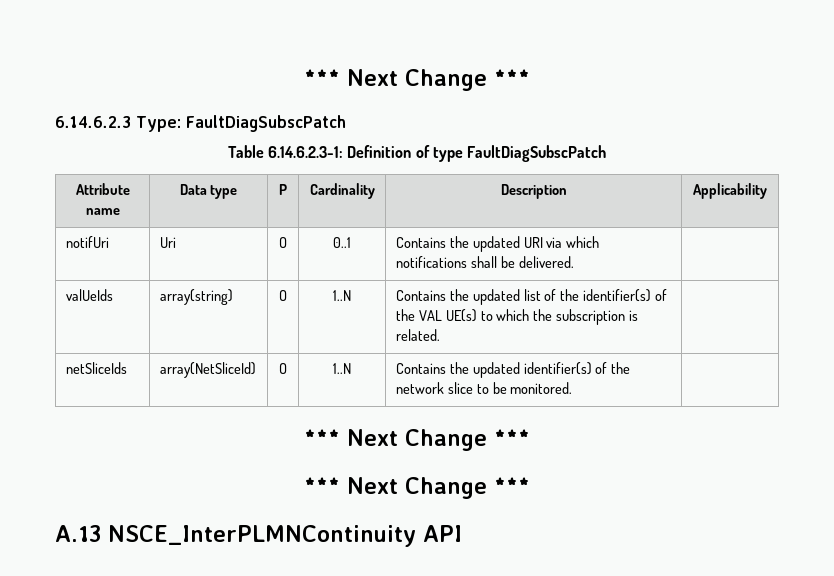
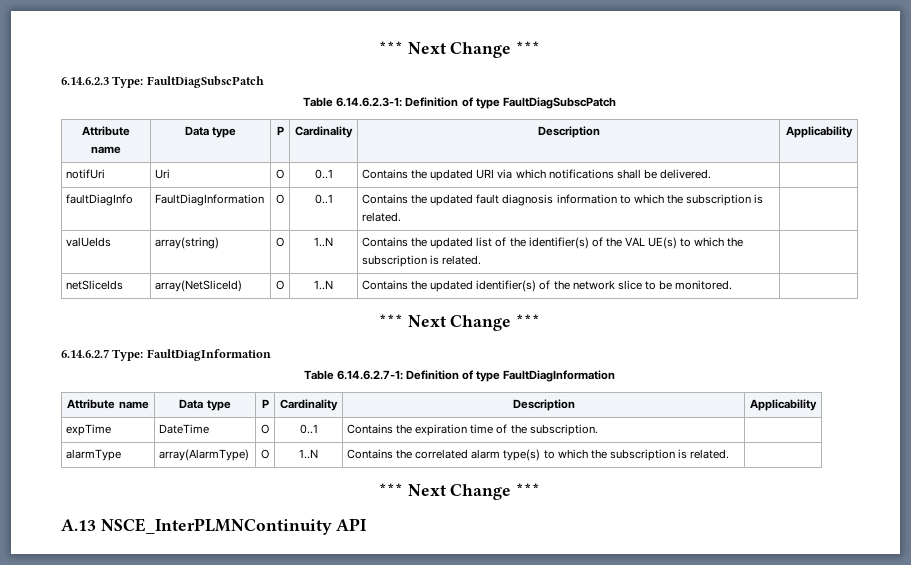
+ faultDiagInfo | FaultDiagInformation | O | 0..1 | Contains the updated fault diagnosis information to which the subscription is related. |
+ 6.14.6.2.7 Type: FaultDiagInformation
+ Table 6.14.6.2.7-1: Definition of type FaultDiagInformation
+ Attribute name | Data type | P | Cardinality | Description | Applicability
+ expTime | DateTime | O | 0..1 | Contains the expiration time of the subscription. |
+ alarmType | array(AlarmType) | O | 1..N | Contains the correlated alarm type(s) to which the subscription is related. |

